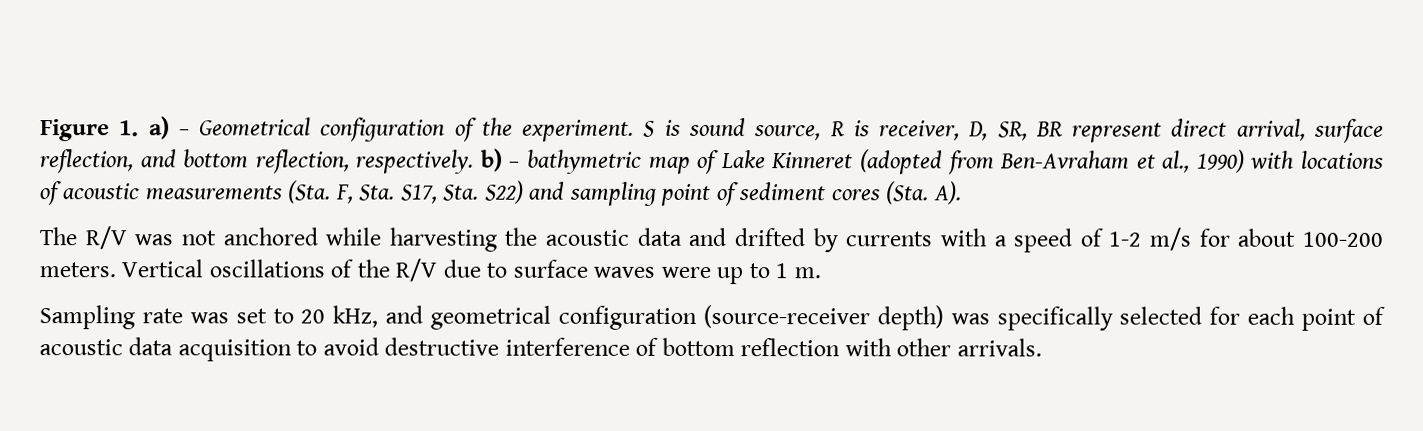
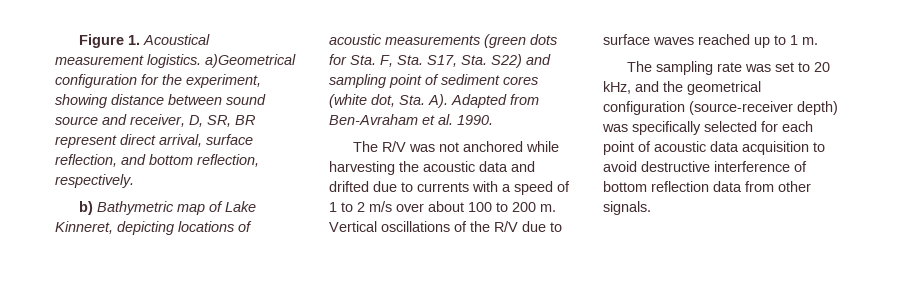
- Figure 1. a) – Geometrical configuration of the experiment. S is sound source, R is receiver, D, SR, BR represent direct arrival, surface reflection, and bottom reflection, respectively. b) – bathymetric map of Lake Kinneret (adopted from Ben-Avraham et al., 1990) with locations of acoustic measurements (Sta. F, Sta. S17, Sta. S22) and sampling point of sediment cores (Sta. A).
+ Figure 1. Acoustical measurement logistics. a)Geometrical configuration for the experiment, showing distance between sound source and receiver, D, SR, BR represent direct arrival, surface reflection, and bottom reflection, respectively.
+ b) Bathymetric map of Lake Kinneret, depicting locations of acoustic measurements (green dots for Sta. F, Sta. S17, Sta. S22) and sampling point of sediment cores (white dot, Sta. A). Adapted from Ben-Avraham et al. 1990.
- The R/V was not anchored while harvesting the acoustic data and drifted by currents with a speed of 1-2 m/s for about 100-200 meters.
+ The R/V was not anchored while harvesting the acoustic data and drifted due to currents with a speed of 1 to 2 m/s over about 100 to 200 m.
- Vertical oscillations of the R/V due to surface waves were up to 1 m.
+ Vertical oscillations of the R/V due to surface waves reached up to 1 m.
- Sampling rate was set to 20 kHz, and geometrical configuration (source-receiver depth) was specifically selected for each point of acoustic data acquisition to avoid destructive interference of bottom reflection with other arrivals.
+ The sampling rate was set to 20 kHz, and the geometrical configuration (source-receiver depth) was specifically selected for each point of acoustic data acquisition to avoid destructive interference of bottom reflection data from other signals.

